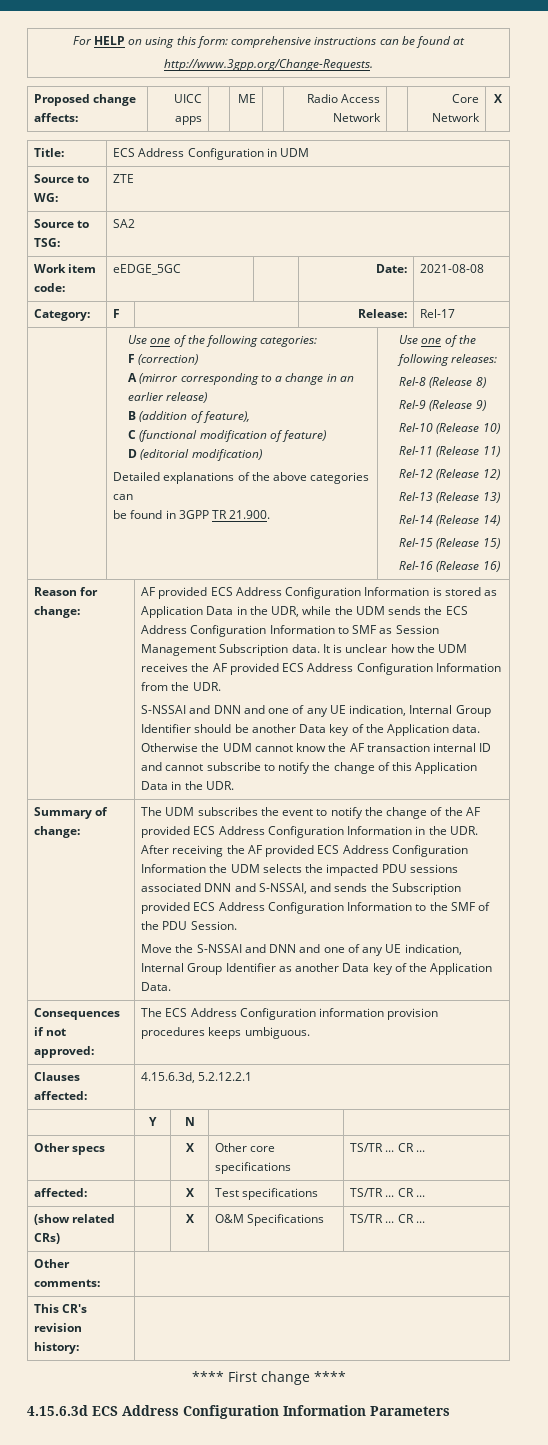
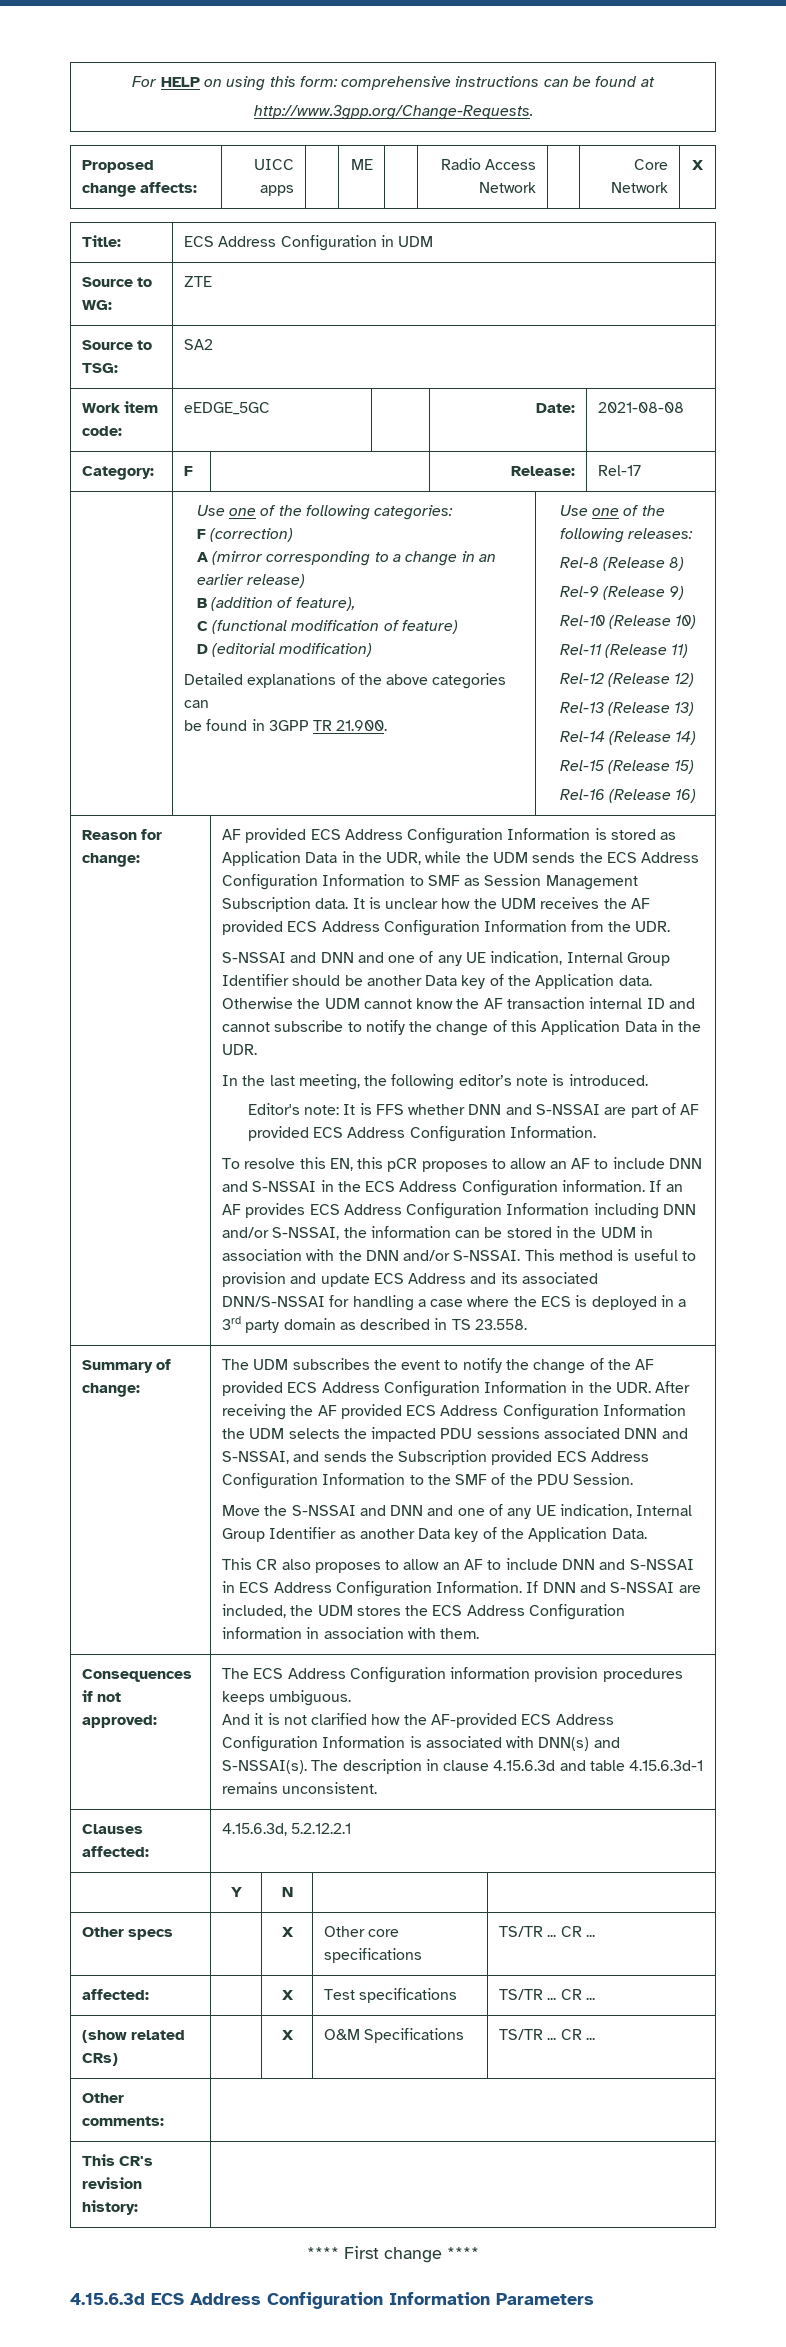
+ In the last meeting, the following editor’s note is introduced.
+ Editor's note: It is FFS whether DNN and S-NSSAI are part of AF provided ECS Address Configuration Information.
+ To resolve this EN, this pCR proposes to allow an AF to include DNN and S-NSSAI in the ECS Address Configuration information. If an AF provides ECS Address Configuration Information including DNN and/or S-NSSAI, the information can be stored in the UDM in association with the DNN and/or S-NSSAI. This method is useful to provision and update ECS Address and its associated DNN/S-NSSAI for handling a case where the ECS is deployed in a 3rd party domain as described in TS 23.558.
+ This CR also proposes to allow an AF to include DNN and S-NSSAI in ECS Address Configuration Information. If DNN and S-NSSAI are included, the UDM stores the ECS Address Configuration information in association with them.
+ And it is not clarified how the AF-provided ECS Address Configuration Information is associated with DNN(s) and S-NSSAI(s). The description in clause 4.15.6.3d and table 4.15.6.3d-1 remains unconsistent.

